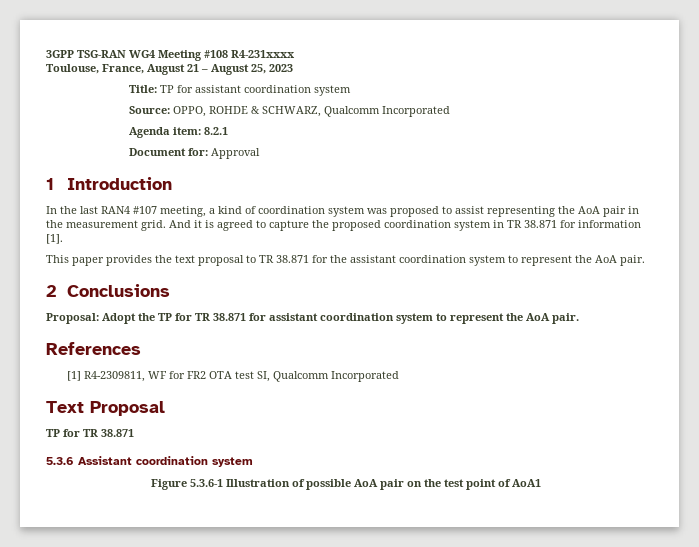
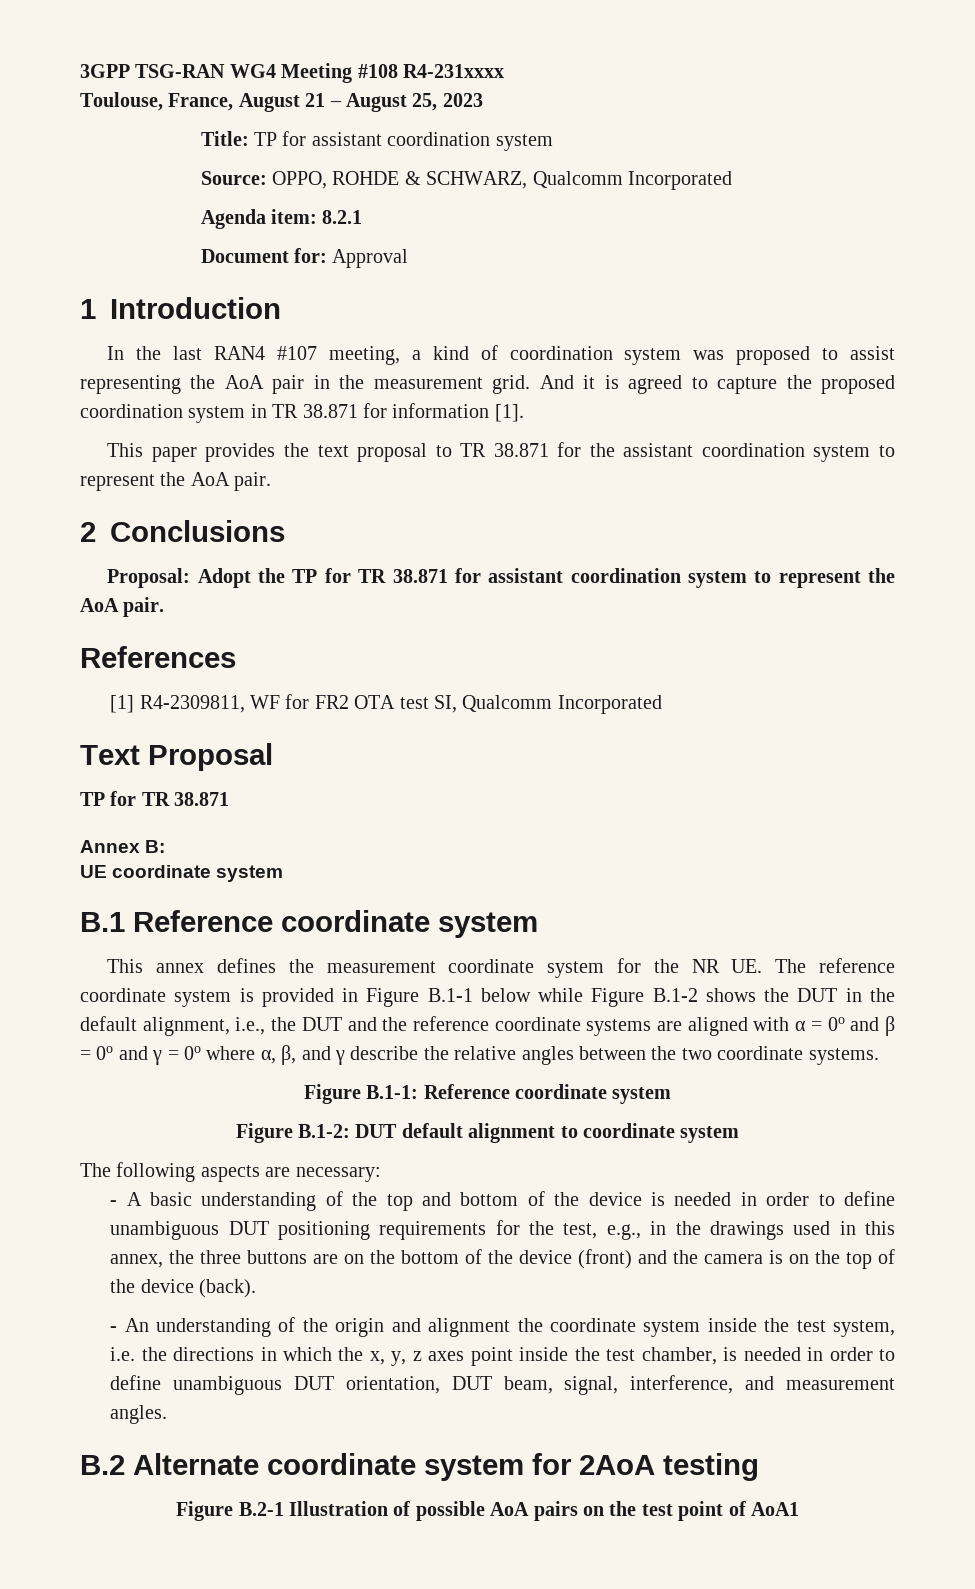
- 5.3.6 Assistant coordination system
- Figure 5.3.6-1 Illustration of possible AoA pair on the test point of AoA1
+ Annex B:
+ UE coordinate system
+ B.1 Reference coordinate system
+ This annex defines the measurement coordinate system for the NR UE. The reference coordinate system is provided in Figure B.1-1 below while Figure B.1-2 shows the DUT in the default alignment, i.e., the DUT and the reference coordinate systems are aligned with α = 0o and β = 0o and γ = 0o where α, β, and γ describe the relative angles between the two coordinate systems.
+ Figure B.1-1: Reference coordinate system
+ Figure B.1-2: DUT default alignment to coordinate system
+ The following aspects are necessary:
+ - A basic understanding of the top and bottom of the device is needed in order to define unambiguous DUT positioning requirements for the test, e.g., in the drawings used in this annex, the three buttons are on the bottom of the device (front) and the camera is on the top of the device (back).
+ - An understanding of the origin and alignment the coordinate system inside the test system, i.e. the directions in which the x, y, z axes point inside the test chamber, is needed in order to define unambiguous DUT orientation, DUT beam, signal, interference, and measurement angles.
+ B.2 Alternate coordinate system for 2AoA testing
+ Figure B.2-1 Illustration of possible AoA pairs on the test point of AoA1

